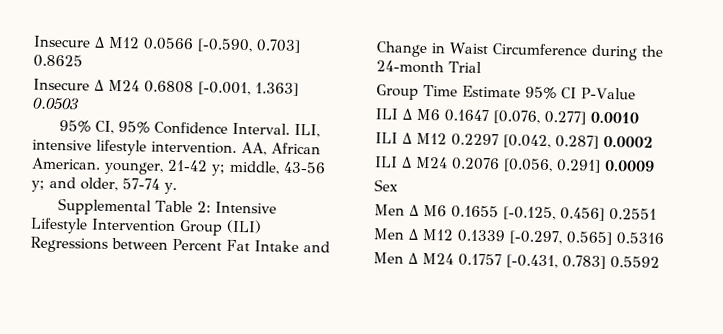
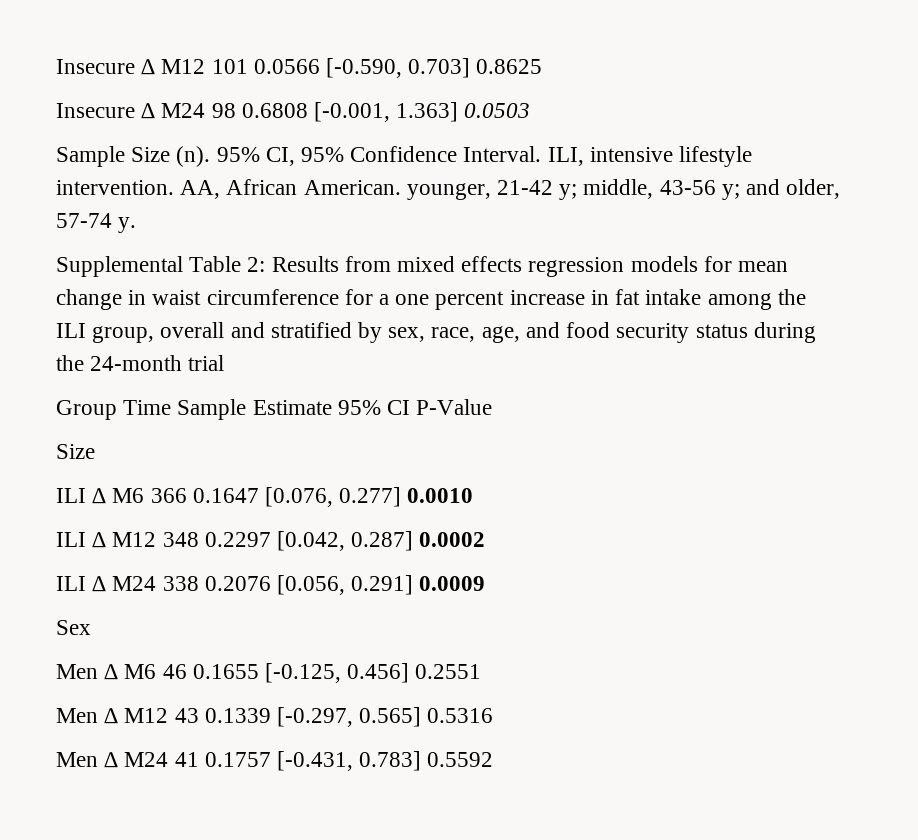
- Insecure ∆ M12 0.0566 [-0.590, 0.703] 0.8625
+ Insecure ∆ M12 101 0.0566 [-0.590, 0.703] 0.8625
- Insecure ∆ M24 0.6808 [-0.001, 1.363] 0.0503
+ Insecure ∆ M24 98 0.6808 [-0.001, 1.363] 0.0503
+ Sample Size (n).
- Supplemental Table 2: Intensive Lifestyle Intervention Group (ILI) Regressions between Percent Fat Intake and Change in Waist Circumference during the 24-month Trial
+ Supplemental Table 2: Results from mixed effects regression models for mean change in waist circumference for a one percent increase in fat intake among the ILI group, overall and stratified by sex, race, age, and food security status during the 24-month trial
- Group Time Estimate 95% CI P-Value
+ Group Time Sample Estimate 95% CI P-Value
+ Size
- ILI ∆ M6 0.1647 [0.076, 0.277] 0.0010
+ ILI ∆ M6 366 0.1647 [0.076, 0.277] 0.0010
- ILI ∆ M12 0.2297 [0.042, 0.287] 0.0002
+ ILI ∆ M12 348 0.2297 [0.042, 0.287] 0.0002
- ILI ∆ M24 0.2076 [0.056, 0.291] 0.0009
+ ILI ∆ M24 338 0.2076 [0.056, 0.291] 0.0009
- Men ∆ M6 0.1655 [-0.125, 0.456] 0.2551
+ Men ∆ M6 46 0.1655 [-0.125, 0.456] 0.2551
- Men ∆ M12 0.1339 [-0.297, 0.565] 0.5316
+ Men ∆ M12 43 0.1339 [-0.297, 0.565] 0.5316
- Men ∆ M24 0.1757 [-0.431, 0.783] 0.5592
+ Men ∆ M24 41 0.1757 [-0.431, 0.783] 0.5592

